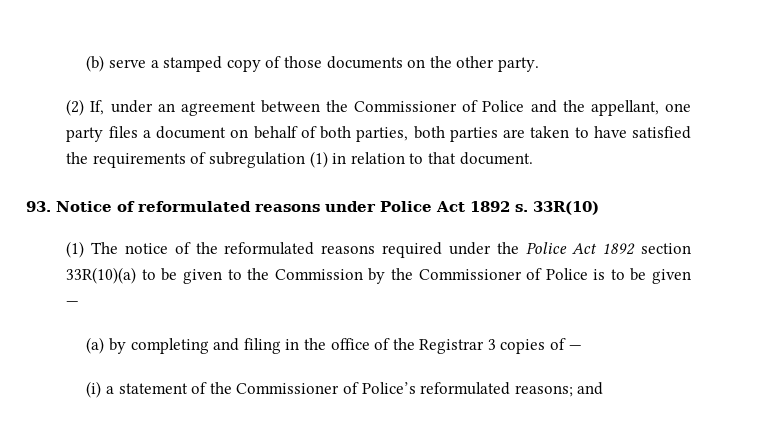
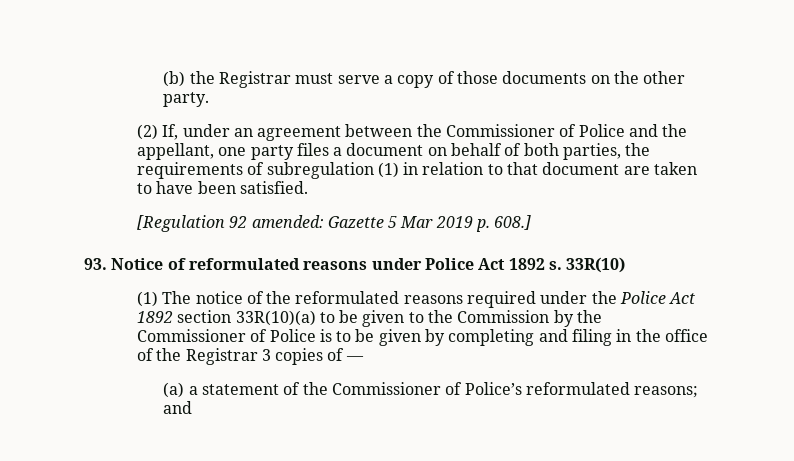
- (b) serve a stamped copy of those documents on the other party.
+ (b) the Registrar must serve a copy of those documents on the other party.
- (2) If, under an agreement between the Commissioner of Police and the appellant, one party files a document on behalf of both parties, both parties are taken to have satisfied the requirements of subregulation (1) in relation to that document.
+ (2) If, under an agreement between the Commissioner of Police and the appellant, one party files a document on behalf of both parties, the requirements of subregulation (1) in relation to that document are taken to have been satisfied.
+ [Regulation 92 amended: Gazette 5 Mar 2019 p. 608.]
- (1) The notice of the reformulated reasons required under the Police Act 1892 section 33R(10)(a) to be given to the Commission by the Commissioner of Police is to be given —
- (a) by completing and filing in the office of the Registrar 3 copies of —
+ (1) The notice of the reformulated reasons required under the Police Act 1892 section 33R(10)(a) to be given to the Commission by the Commissioner of Police is to be given by completing and filing in the office of the Registrar 3 copies of —
- (i) a statement of the Commissioner of Police’s reformulated reasons; and
+ (a) a statement of the Commissioner of Police’s reformulated reasons; and

